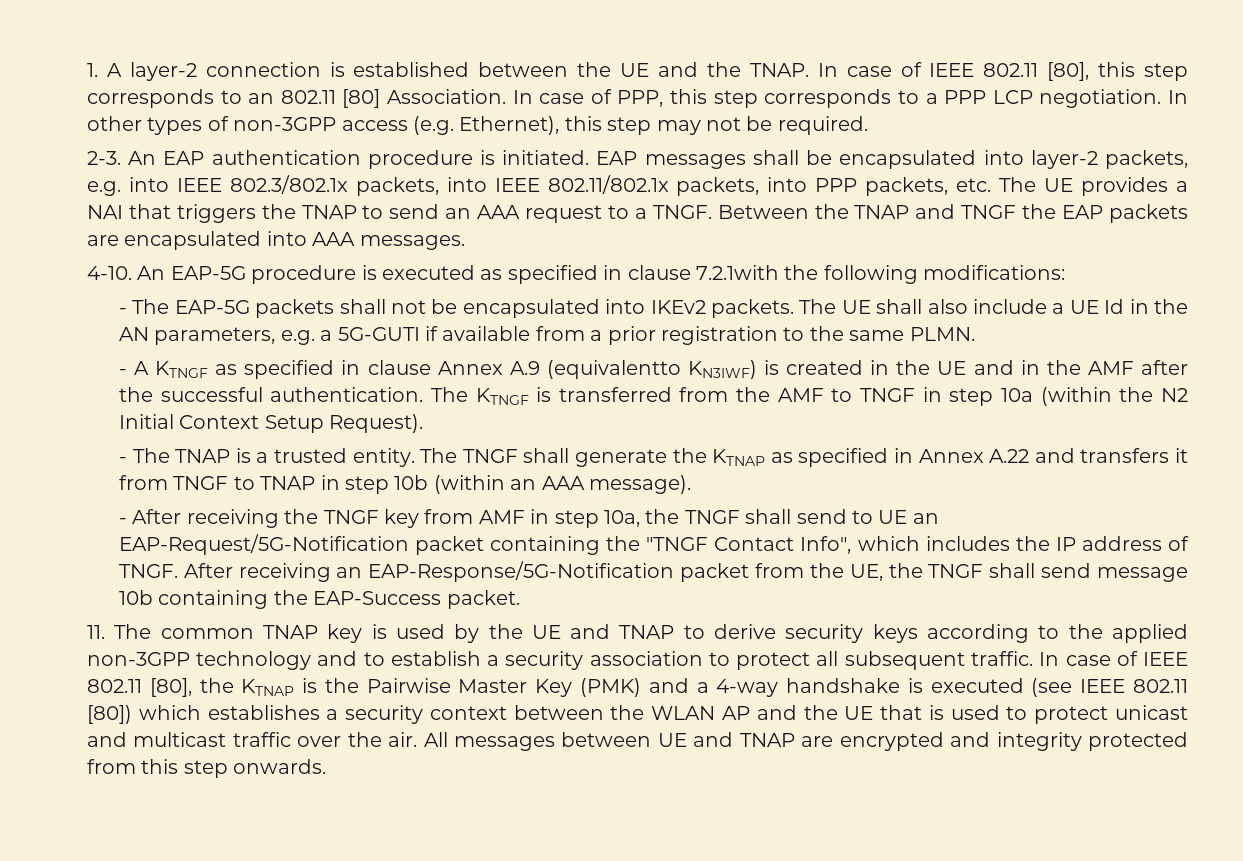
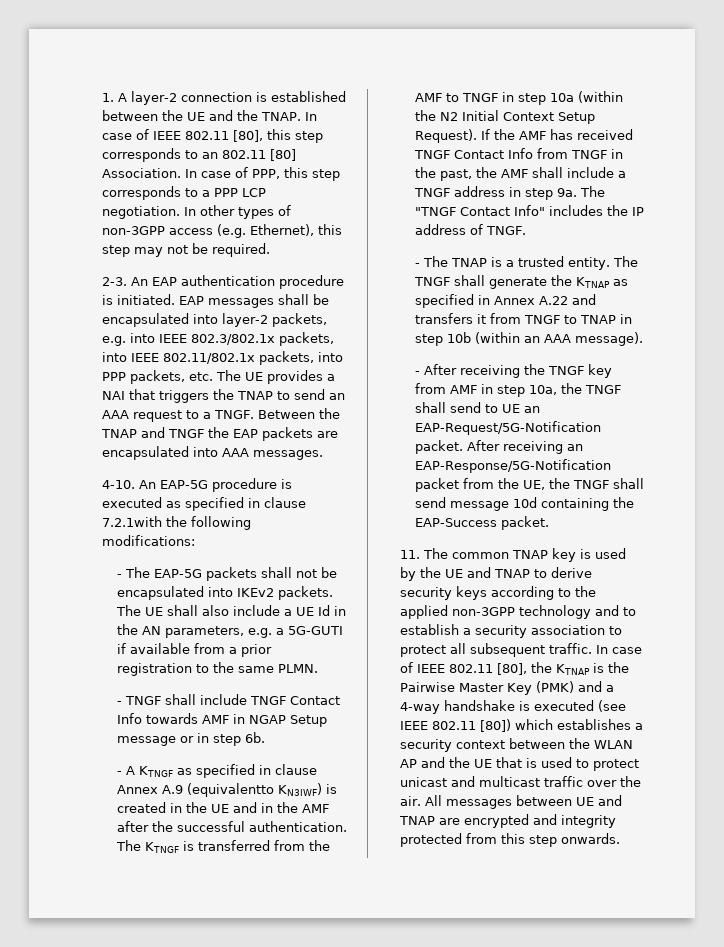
+ - TNGF shall include TNGF Contact Info towards AMF in NGAP Setup message or in step 6b.
+ If the AMF has received TNGF Contact Info from TNGF in the past, the AMF shall include a TNGF address in step 9a. The "TNGF Contact Info" includes the IP address of TNGF.
- - After receiving the TNGF key from AMF in step 10a, the TNGF shall send to UE an EAP-Request/5G-Notification packet containing the "TNGF Contact Info", which includes the IP address of TNGF.
+ - After receiving the TNGF key from AMF in step 10a, the TNGF shall send to UE an EAP-Request/5G-Notification packet.
- After receiving an EAP-Response/5G-Notification packet from the UE, the TNGF shall send message 10b containing the EAP-Success packet.
+ After receiving an EAP-Response/5G-Notification packet from the UE, the TNGF shall send message 10d containing the EAP-Success packet.

